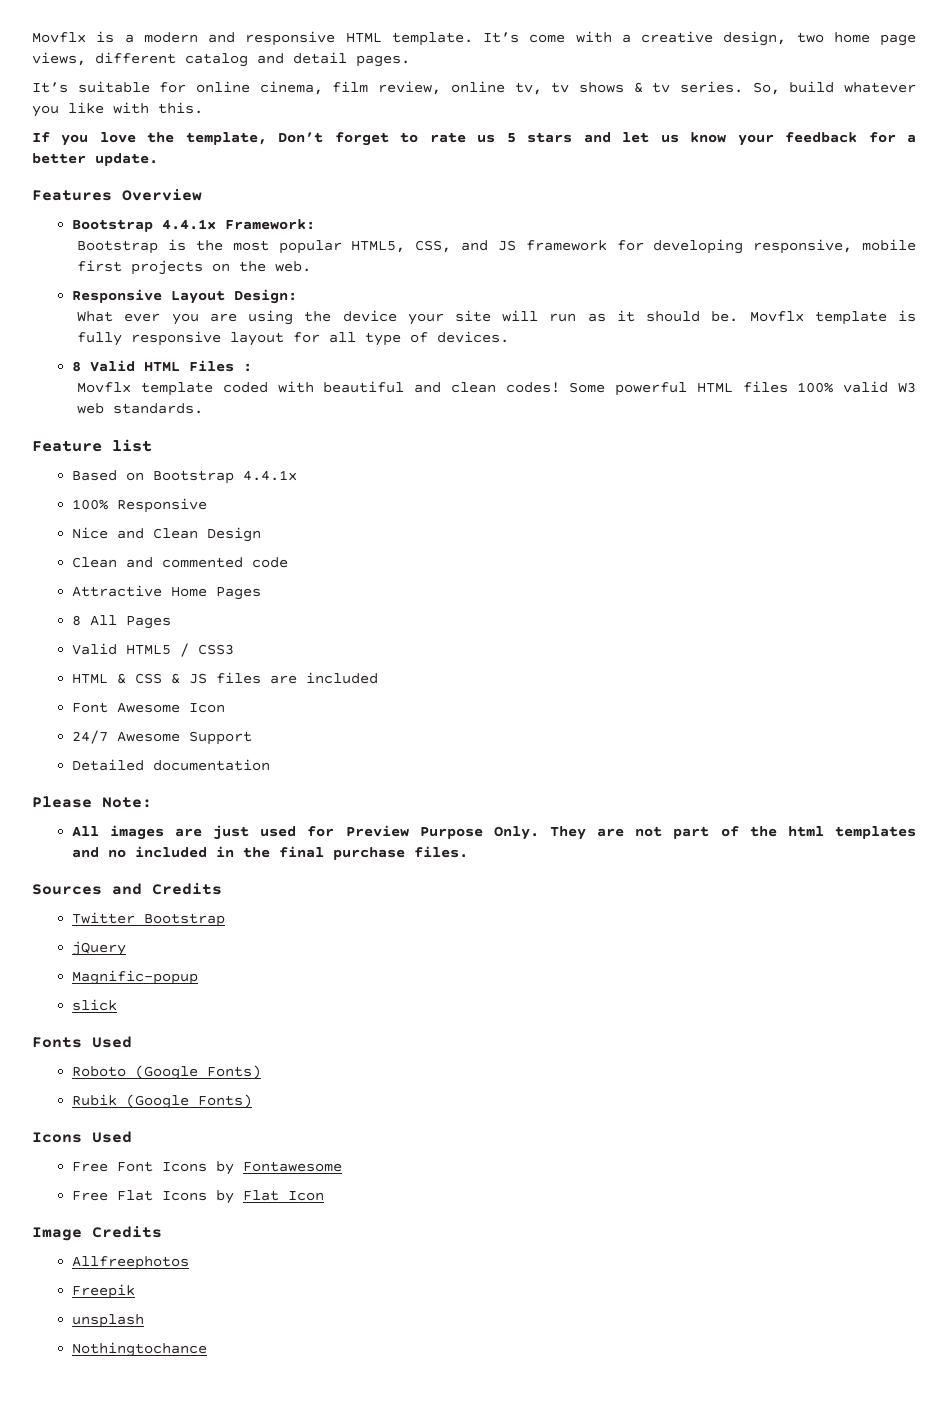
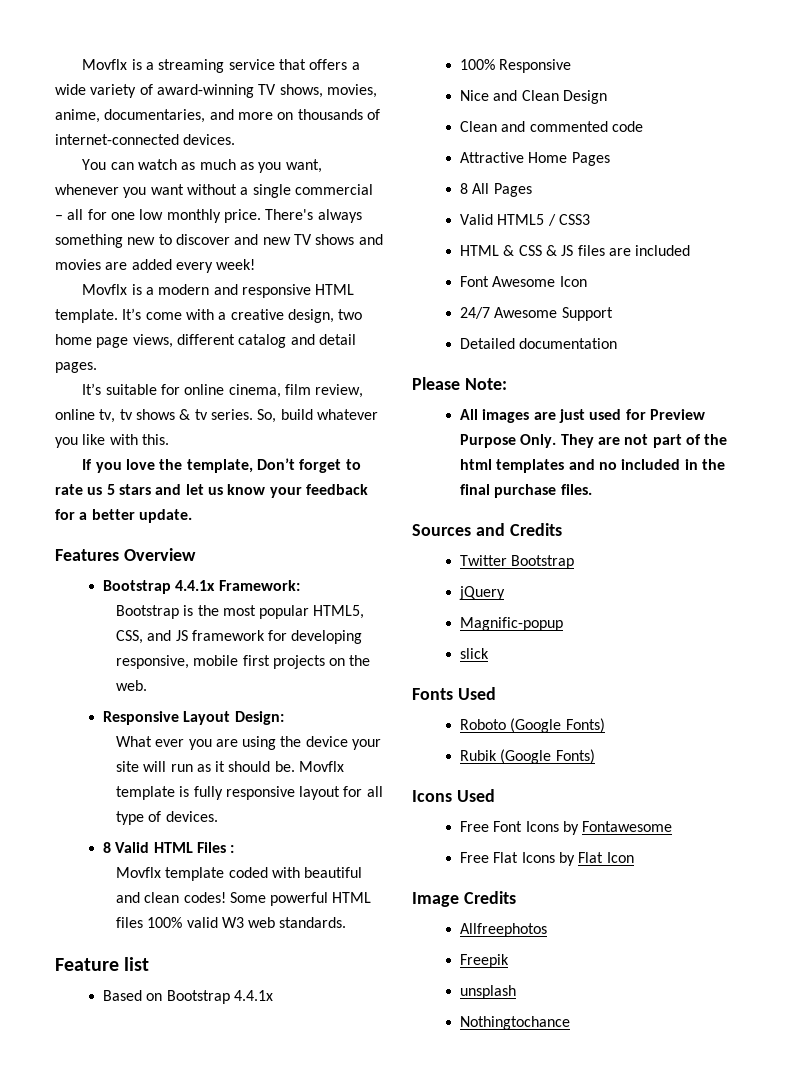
+ Movflx is a streaming service that offers a wide variety of award-winning TV shows, movies, anime, documentaries, and more on thousands of internet-connected devices.
+ You can watch as much as you want, whenever you want without a single commercial – all for one low monthly price. There's always something new to discover and new TV shows and movies are added every week!

